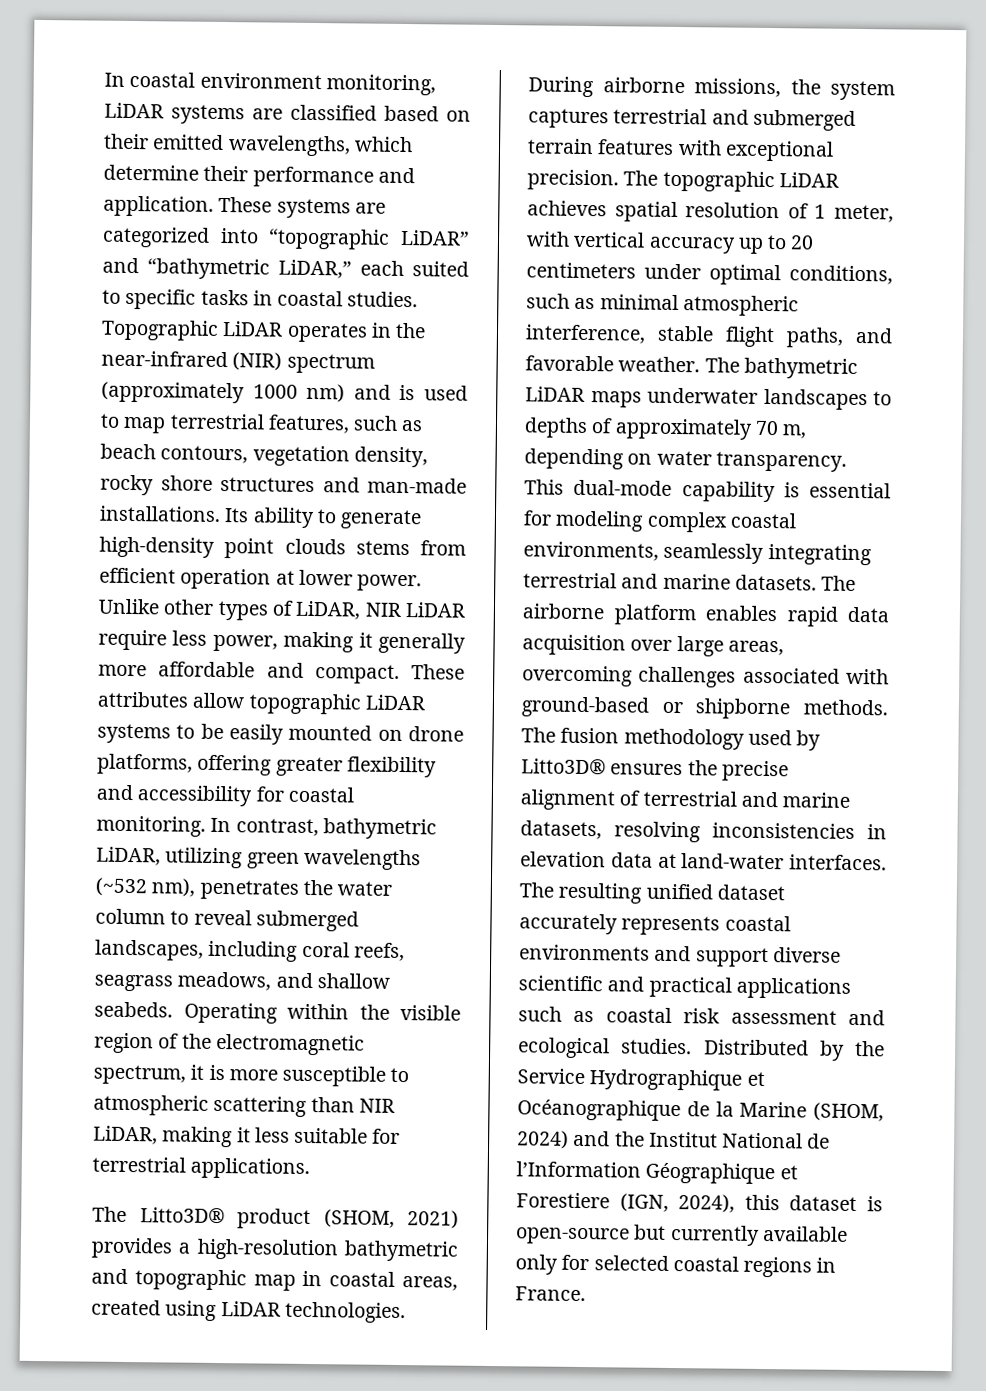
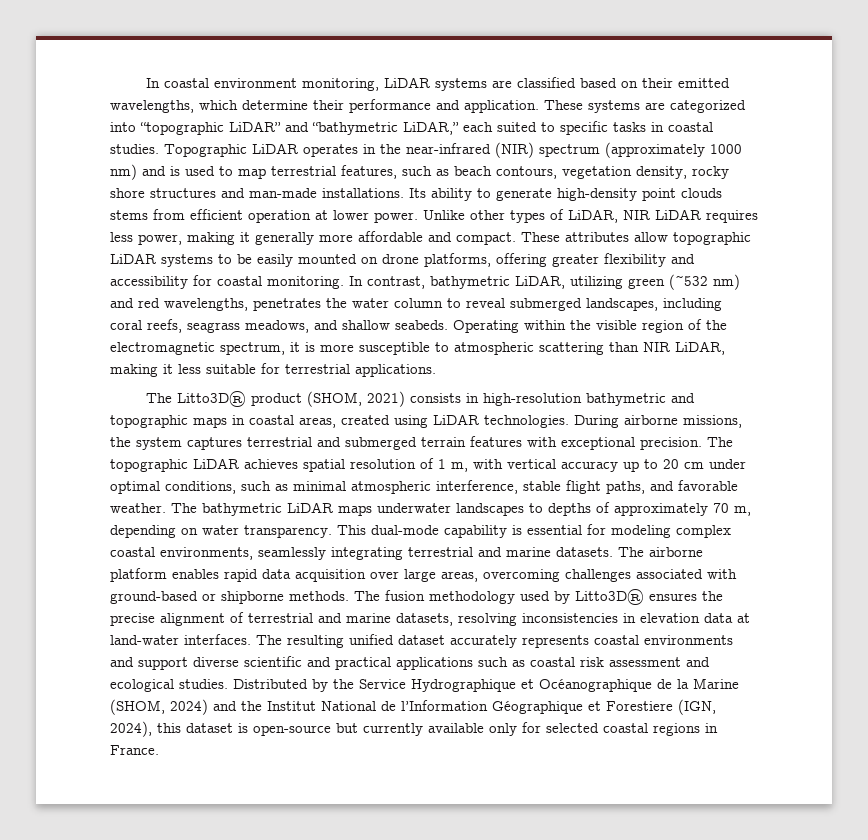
- Unlike other types of LiDAR, NIR LiDAR require less power, making it generally more affordable and compact.
+ Unlike other types of LiDAR, NIR LiDAR requires less power, making it generally more affordable and compact.
- In contrast, bathymetric LiDAR, utilizing green wavelengths (~532 nm), penetrates the water column to reveal submerged landscapes, including coral reefs, seagrass meadows, and shallow seabeds.
+ In contrast, bathymetric LiDAR, utilizing green (~532 nm) and red wavelengths, penetrates the water column to reveal submerged landscapes, including coral reefs, seagrass meadows, and shallow seabeds.
- The Litto3D® product (SHOM, 2021) provides a high-resolution bathymetric and topographic map in coastal areas, created using LiDAR technologies.
+ The Litto3D® product (SHOM, 2021) consists in high-resolution bathymetric and topographic maps in coastal areas, created using LiDAR technologies.
- The topographic LiDAR achieves spatial resolution of 1 meter, with vertical accuracy up to 20 centimeters under optimal conditions, such as minimal atmospheric interference, stable flight paths, and favorable weather.
+ The topographic LiDAR achieves spatial resolution of 1 m, with vertical accuracy up to 20 cm under optimal conditions, such as minimal atmospheric interference, stable flight paths, and favorable weather.

